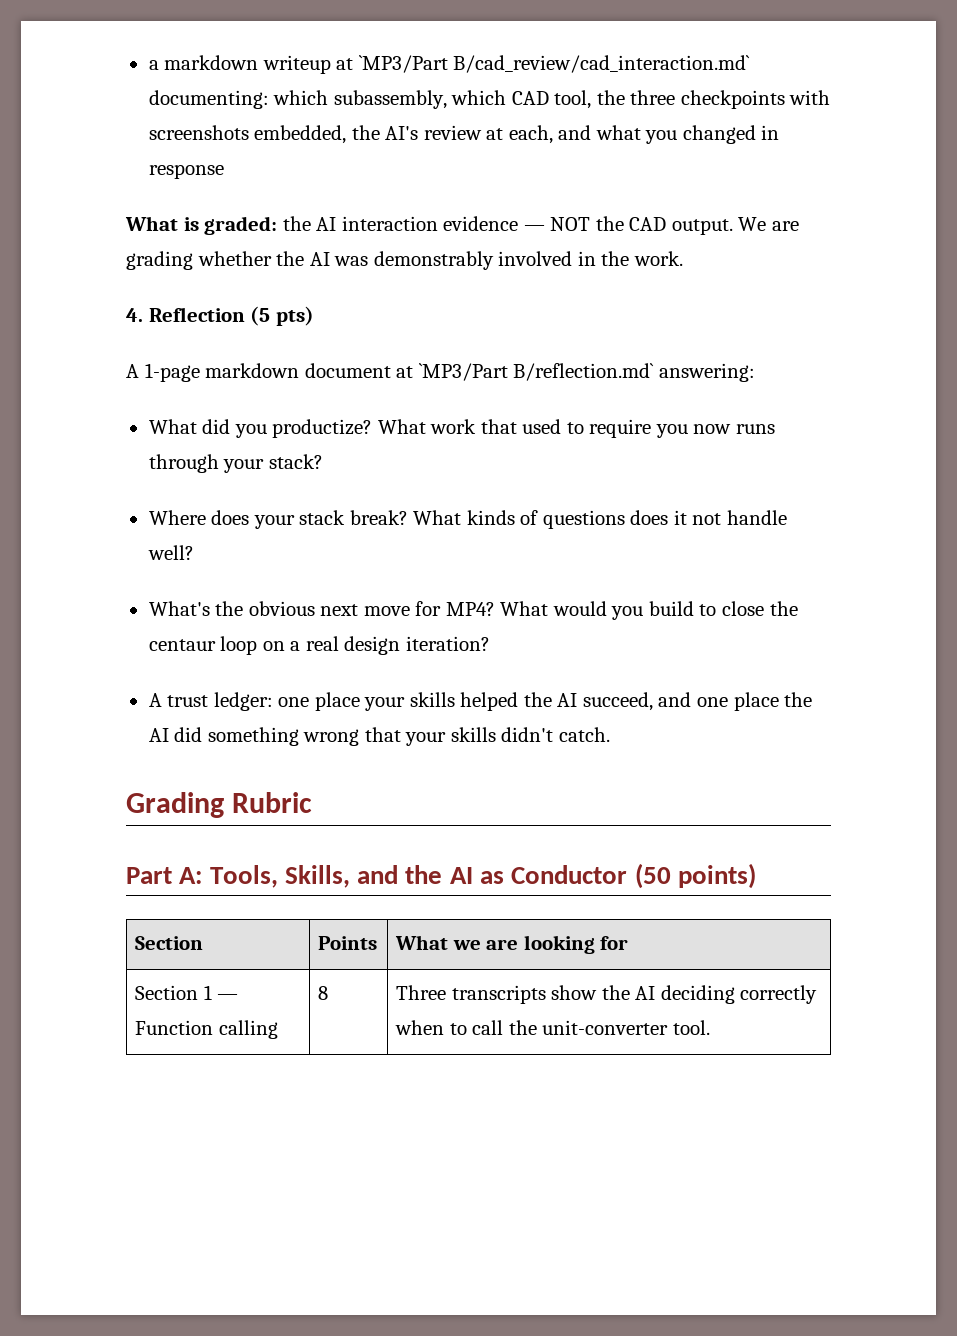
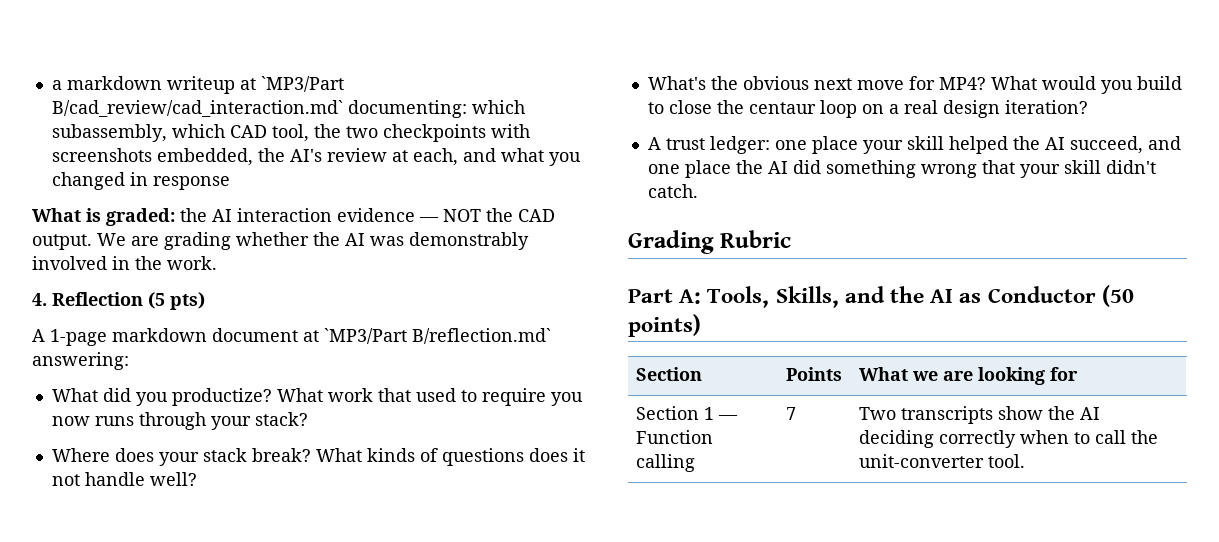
- a markdown writeup at `MP3/Part B/cad_review/cad_interaction.md` documenting: which subassembly, which CAD tool, the three checkpoints with screenshots embedded, the AI's review at each, and what you changed in response
+ a markdown writeup at `MP3/Part B/cad_review/cad_interaction.md` documenting: which subassembly, which CAD tool, the two checkpoints with screenshots embedded, the AI's review at each, and what you changed in response
- A trust ledger: one place your skills helped the AI succeed, and one place the AI did something wrong that your skills didn't catch.
+ A trust ledger: one place your skill helped the AI succeed, and one place the AI did something wrong that your skill didn't catch.
- Section 1 — Function calling | 8 | Three transcripts show the AI deciding correctly when to call the unit-converter tool.
+ Section 1 — Function calling | 7 | Two transcripts show the AI deciding correctly when to call the unit-converter tool.

